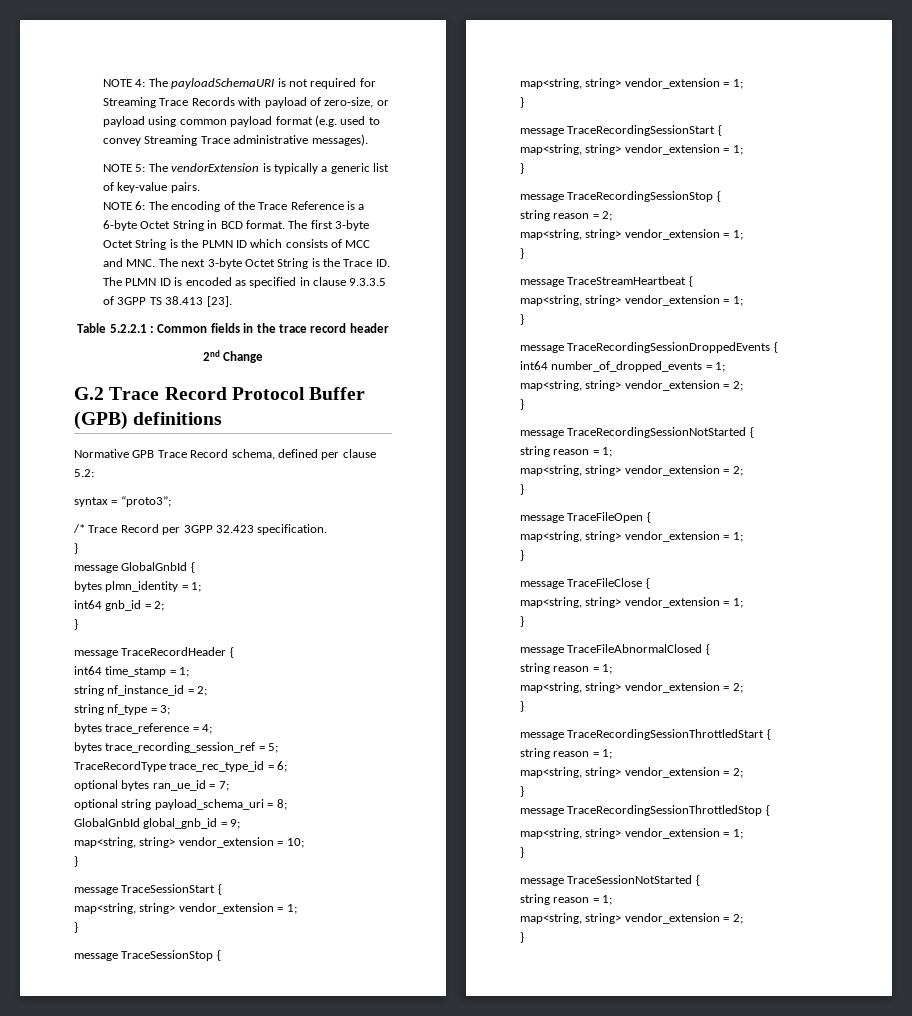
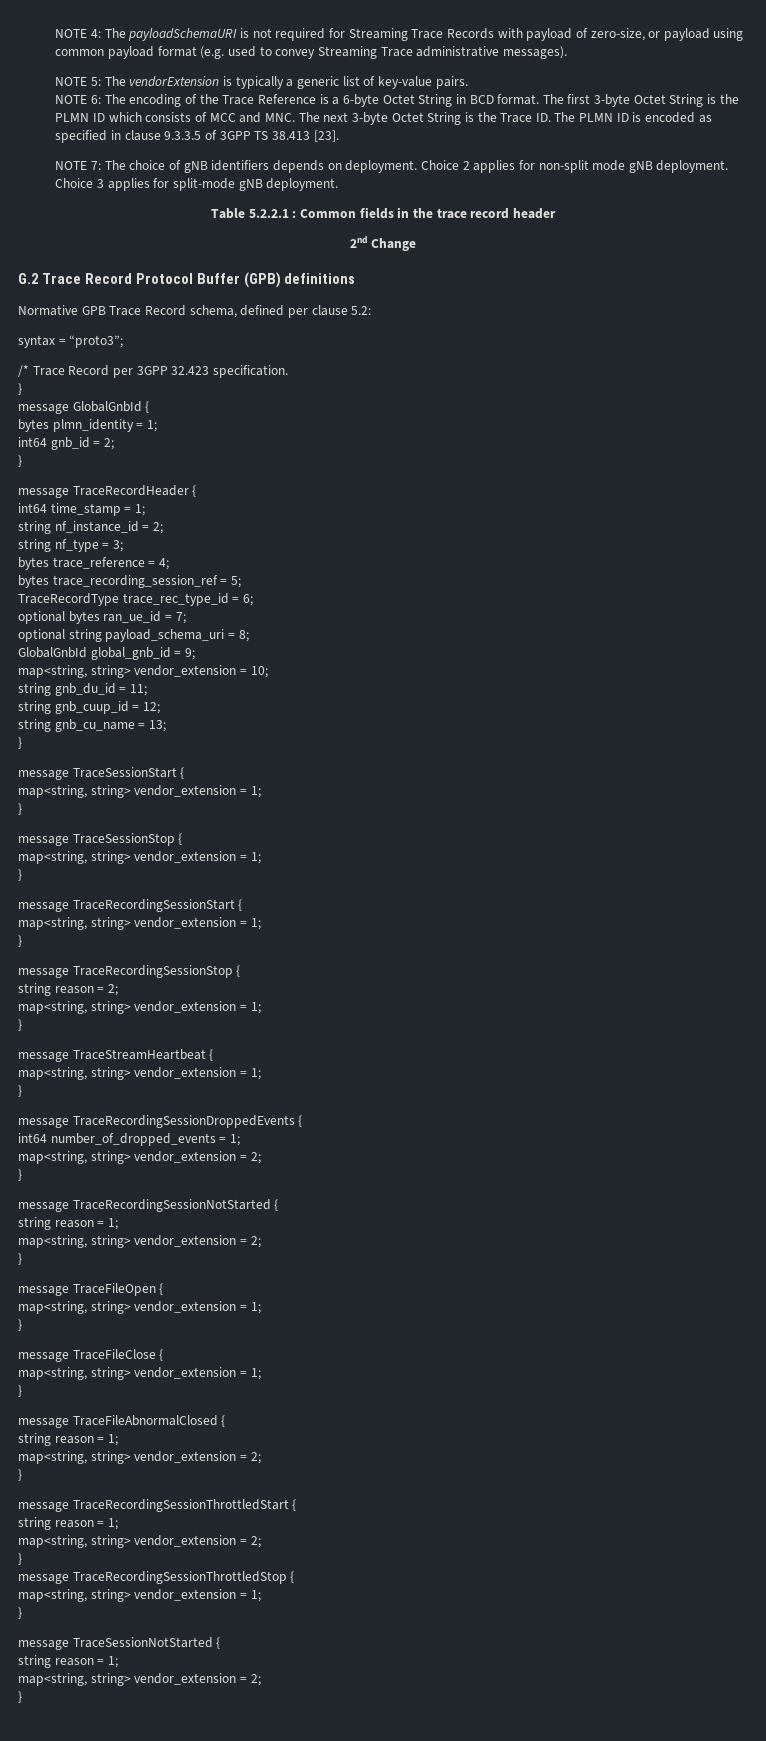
+ NOTE 7: The choice of gNB identifiers depends on deployment. Choice 2 applies for non-split mode gNB deployment. Choice 3 applies for split-mode gNB deployment.
+ string gnb_du_id = 11;
+ string gnb_cuup_id = 12;
+ string gnb_cu_name = 13;

